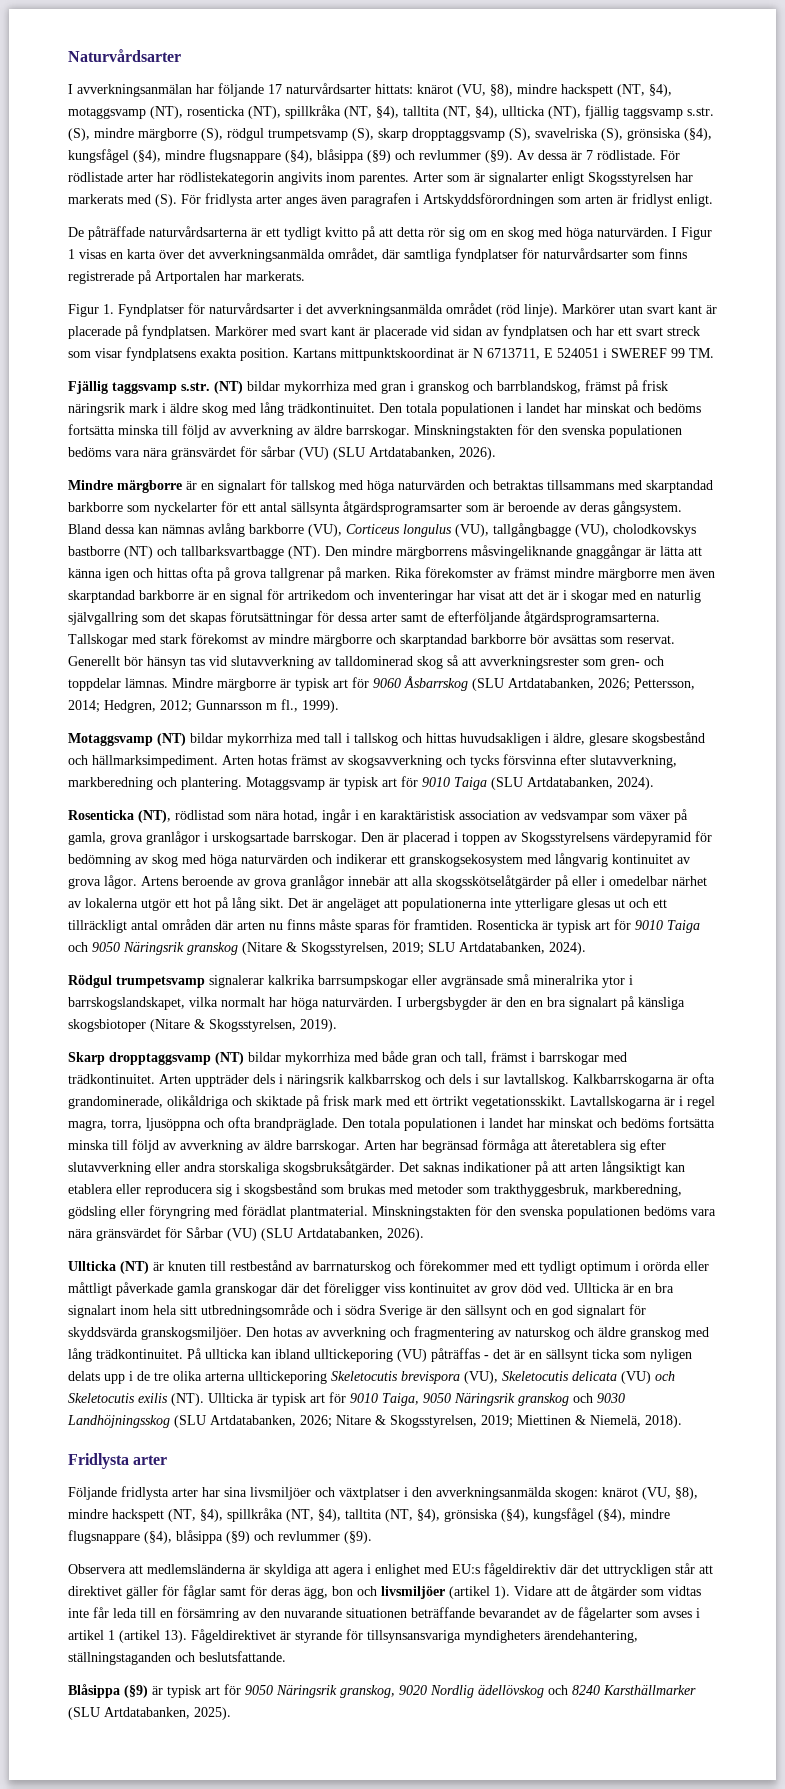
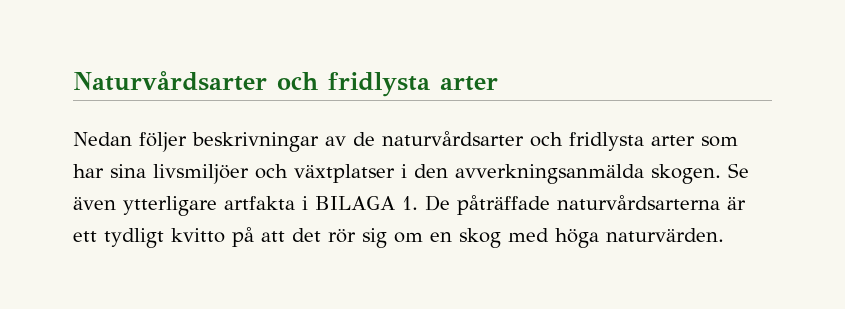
- Naturvårdsarter
- I avverkningsanmälan har följande 17 naturvårdsarter hittats: knärot (VU, §8), mindre hackspett (NT, §4), motaggsvamp (NT), rosenticka (NT), spillkråka (NT, §4), talltita (NT, §4), ullticka (NT), fjällig taggsvamp s.str. (S), mindre märgborre (S), rödgul trumpetsvamp (S), skarp dropptaggsvamp (S), svavelriska (S), grönsiska (§4), kungsfågel (§4), mindre flugsnappare (§4), blåsippa (§9) och revlummer (§9). Av dessa är 7 rödlistade. För rödlistade arter har rödlistekategorin angivits inom parentes. Arter som är signalarter enligt Skogsstyrelsen har markerats med (S). För fridlysta arter anges även paragrafen i Artskyddsförordningen som arten är fridlyst enligt.
- De påträffade naturvårdsarterna är ett tydligt kvitto på att detta rör sig om en skog med höga naturvärden. I Figur 1 visas en karta över det avverkningsanmälda området, där samtliga fyndplatser för naturvårdsarter som finns registrerade på Artportalen har markerats.
- Figur 1. Fyndplatser för naturvårdsarter i det avverkningsanmälda området (röd linje). Markörer utan svart kant är placerade på fyndplatsen. Markörer med svart kant är placerade vid sidan av fyndplatsen och har ett svart streck som visar fyndplatsens exakta position. Kartans mittpunktskoordinat är N 6713711, E 524051 i SWEREF 99 TM.
- Fjällig taggsvamp s.str. (NT) bildar mykorrhiza med gran i granskog och barrblandskog, främst på frisk näringsrik mark i äldre skog med lång trädkontinuitet. Den totala populationen i landet har minskat och bedöms fortsätta minska till följd av avverkning av äldre barrskogar. Minskningstakten för den svenska populationen bedöms vara nära gränsvärdet för sårbar (VU) (SLU Artdatabanken, 2026).
- Mindre märgborre är en signalart för tallskog med höga naturvärden och betraktas tillsammans med skarptandad barkborre som nyckelarter för ett antal sällsynta åtgärdsprogramsarter som är beroende av deras gångsystem. Bland dessa kan nämnas avlång barkborre (VU), Corticeus longulus (VU), tallgångbagge (VU), cholodkovskys bastborre (NT) och tallbarksvartbagge (NT). Den mindre märgborrens måsvingeliknande gnaggångar är lätta att känna igen och hittas ofta på grova tallgrenar på marken. Rika förekomster av främst mindre märgborre men även skarptandad barkborre är en signal för artrikedom och inventeringar har visat att det är i skogar med en naturlig självgallring som det skapas förutsättningar för dessa arter samt de efterföljande åtgärdsprogramsarterna. Tallskogar med stark förekomst av mindre märgborre och skarptandad barkborre bör avsättas som reservat. Generellt bör hänsyn tas vid slutavverkning av talldominerad skog så att avverkningsrester som gren- och toppdelar lämnas. Mindre märgborre är typisk art för 9060 Åsbarrskog (SLU Artdatabanken, 2026; Pettersson, 2014; Hedgren, 2012; Gunnarsson m fl., 1999).
- Motaggsvamp (NT) bildar mykorrhiza med tall i tallskog och hittas huvudsakligen i äldre, glesare skogsbestånd och hällmarksimpediment. Arten hotas främst av skogsavverkning och tycks försvinna efter slutavverkning, markberedning och plantering. Motaggsvamp är typisk art för 9010 Taiga (SLU Artdatabanken, 2024).
- Rosenticka (NT), rödlistad som nära hotad, ingår i en karaktäristisk association av vedsvampar som växer på gamla, grova granlågor i urskogsartade barrskogar. Den är placerad i toppen av Skogsstyrelsens värdepyramid för bedömning av skog med höga naturvärden och indikerar ett granskogsekosystem med långvarig kontinuitet av grova lågor. Artens beroende av grova granlågor innebär att alla skogsskötselåtgärder på eller i omedelbar närhet av lokalerna utgör ett hot på lång sikt. Det är angeläget att populationerna inte ytterligare glesas ut och ett tillräckligt antal områden där arten nu finns måste sparas för framtiden. Rosenticka är typisk art för 9010 Taiga och 9050 Näringsrik granskog (Nitare & Skogsstyrelsen, 2019; SLU Artdatabanken, 2024).
- Rödgul trumpetsvamp signalerar kalkrika barrsumpskogar eller avgränsade små mineralrika ytor i barrskogslandskapet, vilka normalt har höga naturvärden. I urbergsbygder är den en bra signalart på känsliga skogsbiotoper (Nitare & Skogsstyrelsen, 2019).
- Skarp dropptaggsvamp (NT) bildar mykorrhiza med både gran och tall, främst i barrskogar med trädkontinuitet. Arten uppträder dels i näringsrik kalkbarrskog och dels i sur lavtallskog. Kalkbarrskogarna är ofta grandominerade, olikåldriga och skiktade på frisk mark med ett örtrikt vegetationsskikt. Lavtallskogarna är i regel magra, torra, ljusöppna och ofta brandpräglade. Den totala populationen i landet har minskat och bedöms fortsätta minska till följd av avverkning av äldre barrskogar. Arten har begränsad förmåga att återetablera sig efter slutavverkning eller andra storskaliga skogsbruksåtgärder. Det saknas indikationer på att arten långsiktigt kan etablera eller reproducera sig i skogsbestånd som brukas med metoder som trakthyggesbruk, markberedning, gödsling eller föryngring med förädlat plantmaterial. Minskningstakten för den svenska populationen bedöms vara nära gränsvärdet för Sårbar (VU) (SLU Artdatabanken, 2026).
- Ullticka (NT) är knuten till restbestånd av barrnaturskog och förekommer med ett tydligt optimum i orörda eller måttligt påverkade gamla granskogar där det föreligger viss kontinuitet av grov död ved. Ullticka är en bra signalart inom hela sitt utbredningsområde och i södra Sverige är den sällsynt och en god signalart för skyddsvärda granskogsmiljöer. Den hotas av avverkning och fragmentering av naturskog och äldre granskog med lång trädkontinuitet. På ullticka kan ibland ulltickeporing (VU) påträffas - det är en sällsynt ticka som nyligen delats upp i de tre olika arterna ulltickeporing Skeletocutis brevispora (VU), Skeletocutis delicata (VU) och Skeletocutis exilis (NT). Ullticka är typisk art för 9010 Taiga, 9050 Näringsrik granskog och 9030 Landhöjningsskog (SLU Artdatabanken, 2026; Nitare & Skogsstyrelsen, 2019; Miettinen & Niemelä, 2018).
- Fridlysta arter
- Följande fridlysta arter har sina livsmiljöer och växtplatser i den avverkningsanmälda skogen: knärot (VU, §8), mindre hackspett (NT, §4), spillkråka (NT, §4), talltita (NT, §4), grönsiska (§4), kungsfågel (§4), mindre flugsnappare (§4), blåsippa (§9) och revlummer (§9).
- Observera att medlemsländerna är skyldiga att agera i enlighet med EU:s fågeldirektiv där det uttryckligen står att direktivet gäller för fåglar samt för deras ägg, bon och livsmiljöer (artikel 1). Vidare att de åtgärder som vidtas inte får leda till en försämring av den nuvarande situationen beträffande bevarandet av de fågelarter som avses i artikel 1 (artikel 13). Fågeldirektivet är styrande för tillsynsansvariga myndigheters ärendehantering, ställningstaganden och beslutsfattande.
- Blåsippa (§9) är typisk art för 9050 Näringsrik granskog, 9020 Nordlig ädellövskog och 8240 Karsthällmarker (SLU Artdatabanken, 2025).
+ Naturvårdsarter och fridlysta arter
+ Nedan följer beskrivningar av de naturvårdsarter och fridlysta arter som har sina livsmiljöer och växtplatser i den avverkningsanmälda skogen. Se även ytterligare artfakta i BILAGA 1. De påträffade naturvårdsarterna är ett tydligt kvitto på att det rör sig om en skog med höga naturvärden.

